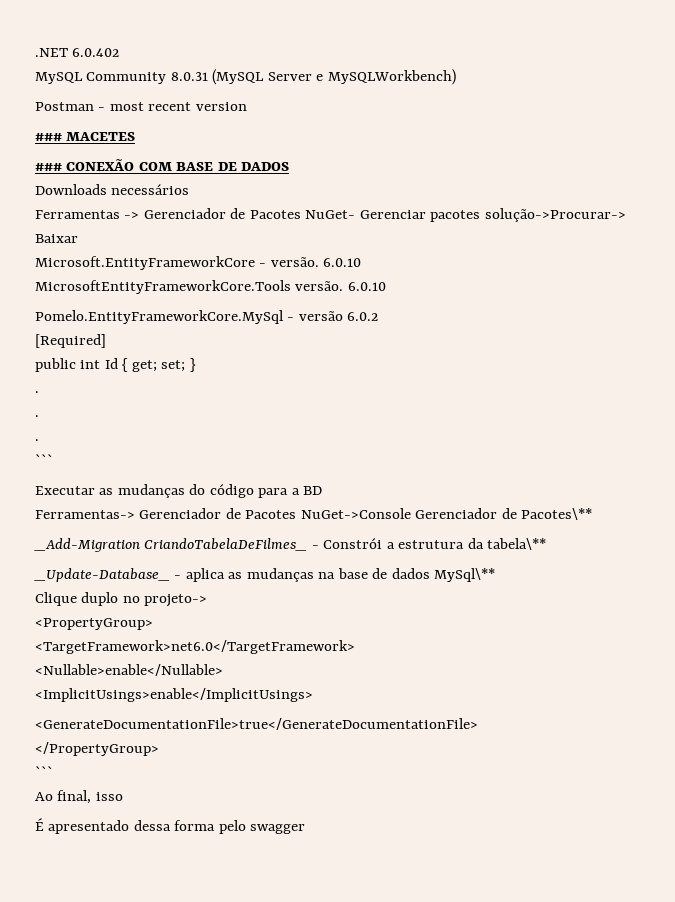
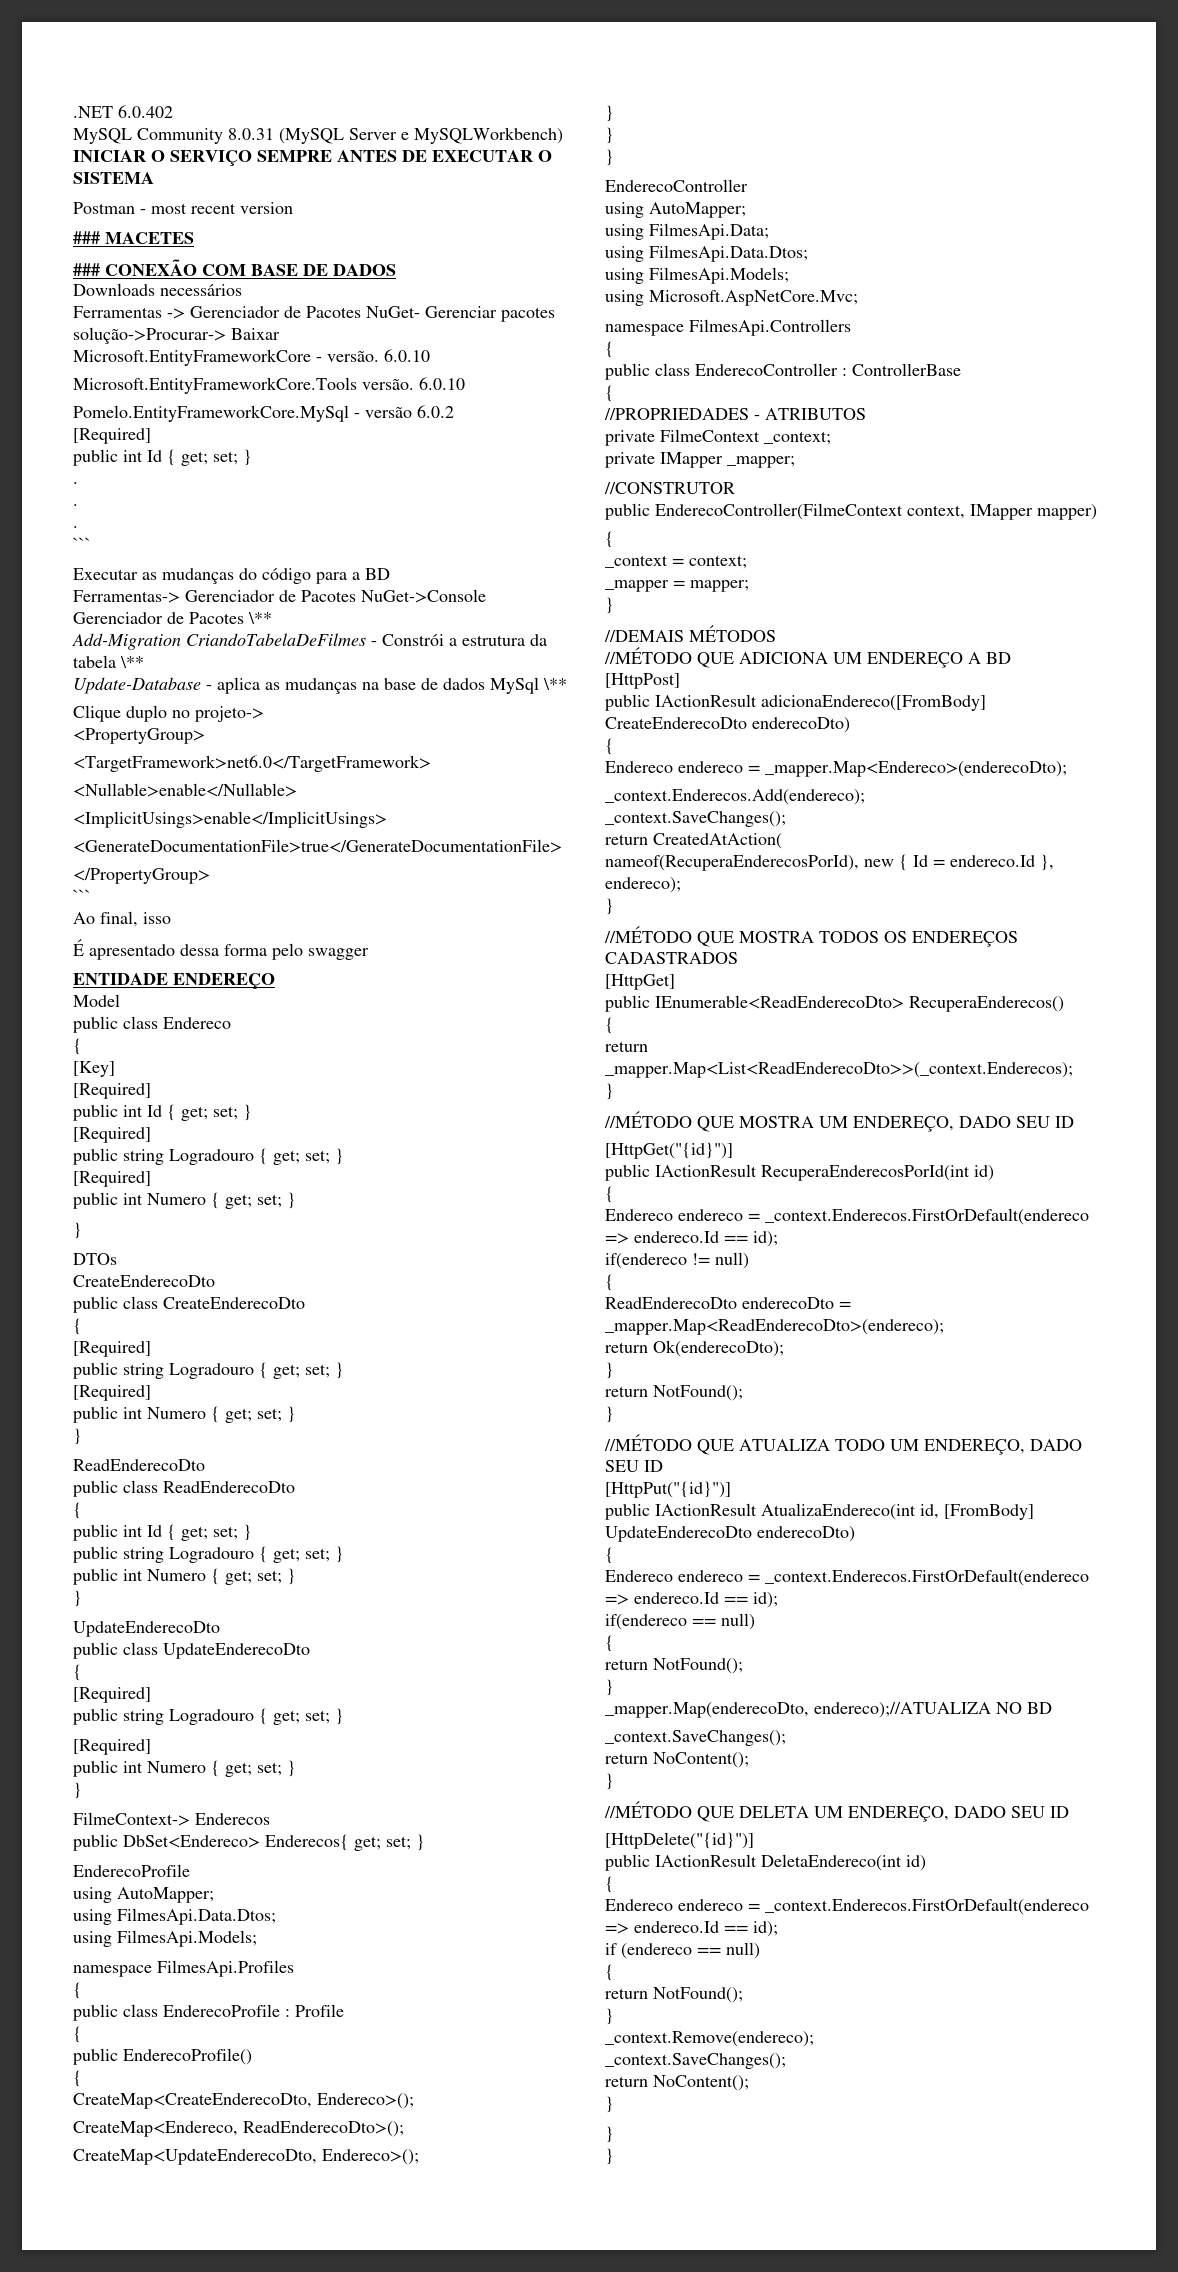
- MySQL Community 8.0.31 (MySQL Server e MySQLWorkbench)
+ MySQL Community 8.0.31 (MySQL Server e MySQLWorkbench) INICIAR O SERVIÇO SEMPRE ANTES DE EXECUTAR O SISTEMA
- MicrosoftEntityFrameworkCore.Tools versão.
+ Microsoft.EntityFrameworkCore.Tools versão.
- Ferramentas-> Gerenciador de Pacotes NuGet->Console Gerenciador de Pacotes\**
- _Add-Migration CriandoTabelaDeFilmes_ - Constrói a estrutura da tabela\**
- _Update-Database_ - aplica as mudanças na base de dados MySql\**
+ Ferramentas-> Gerenciador de Pacotes NuGet->Console Gerenciador de Pacotes \**
+ Add-Migration CriandoTabelaDeFilmes - Constrói a estrutura da tabela \**
+ Update-Database - aplica as mudanças na base de dados MySql \**
+ ENTIDADE ENDEREÇO
+ Model
+ public class Endereco
+ {
+ [Key]
+ [Required]
+ public int Id { get; set; }
+ [Required]
+ public string Logradouro { get; set; }
+ [Required]
+ public int Numero { get; set; }
+ }
+ DTOs
+ CreateEnderecoDto
+ public class CreateEnderecoDto
+ {
+ [Required]
+ public string Logradouro { get; set; }
+ [Required]
+ public int Numero { get; set; }
+ }
+ ReadEnderecoDto
+ public class ReadEnderecoDto
+ {
+ public int Id { get; set; }
+ public string Logradouro { get; set; }
+ public int Numero { get; set; }
+ }
+ UpdateEnderecoDto
+ public class UpdateEnderecoDto
+ {
+ [Required]
+ public string Logradouro { get; set; }
+ [Required]
+ public int Numero { get; set; }
+ }
+ FilmeContext-> Enderecos
+ public DbSet<Endereco> Enderecos{ get; set; }
+ EnderecoProfile
+ using AutoMapper;
+ using FilmesApi.Data.Dtos;
+ using FilmesApi.Models;
+ namespace FilmesApi.Profiles
+ {
+ public class EnderecoProfile : Profile
+ {
+ public EnderecoProfile()
+ {
+ CreateMap<CreateEnderecoDto, Endereco>();
+ CreateMap<Endereco, ReadEnderecoDto>();
+ CreateMap<UpdateEnderecoDto, Endereco>();
+ }
+ }
+ }
+ EnderecoController
+ using AutoMapper;
+ using FilmesApi.Data;
+ using FilmesApi.Data.Dtos;
+ using FilmesApi.Models;
+ using Microsoft.AspNetCore.Mvc;
+ namespace FilmesApi.Controllers
+ {
+ public class EnderecoController : ControllerBase
+ {
+ //PROPRIEDADES - ATRIBUTOS
+ private FilmeContext _context;
+ private IMapper _mapper;
+ //CONSTRUTOR
+ public EnderecoController(FilmeContext context, IMapper mapper)
+ {
+ _context = context;
+ _mapper = mapper;
+ }
+ //DEMAIS MÉTODOS
+ //MÉTODO QUE ADICIONA UM ENDEREÇO A BD
+ [HttpPost]
+ public IActionResult adicionaEndereco([FromBody] CreateEnderecoDto enderecoDto)
+ {
+ Endereco endereco = _mapper.Map<Endereco>(enderecoDto);
+ _context.Enderecos.Add(endereco);
+ _context.SaveChanges();
+ return CreatedAtAction(
+ nameof(RecuperaEnderecosPorId), new { Id = endereco.Id }, endereco);
+ }
+ //MÉTODO QUE MOSTRA TODOS OS ENDEREÇOS CADASTRADOS
+ [HttpGet]
+ public IEnumerable<ReadEnderecoDto> RecuperaEnderecos()
+ {
+ return _mapper.Map<List<ReadEnderecoDto>>(_context.Enderecos);
+ }
+ //MÉTODO QUE MOSTRA UM ENDEREÇO, DADO SEU ID
+ [HttpGet("{id}")]
+ public IActionResult RecuperaEnderecosPorId(int id)
+ {
+ Endereco endereco = _context.Enderecos.FirstOrDefault(endereco => endereco.Id == id);
+ if(endereco != null)
+ {
+ ReadEnderecoDto enderecoDto = _mapper.Map<ReadEnderecoDto>(endereco);
+ return Ok(enderecoDto);
+ }
+ return NotFound();
+ }
+ //MÉTODO QUE ATUALIZA TODO UM ENDEREÇO, DADO SEU ID
+ [HttpPut("{id}")]
+ public IActionResult AtualizaEndereco(int id, [FromBody] UpdateEnderecoDto enderecoDto)
+ {
+ Endereco endereco = _context.Enderecos.FirstOrDefault(endereco => endereco.Id == id);
+ if(endereco == null)
+ {
+ return NotFound();
+ }
+ _mapper.Map(enderecoDto, endereco);//ATUALIZA NO BD
+ _context.SaveChanges();
+ return NoContent();
+ }
+ //MÉTODO QUE DELETA UM ENDEREÇO, DADO SEU ID
+ [HttpDelete("{id}")]
+ public IActionResult DeletaEndereco(int id)
+ {
+ Endereco endereco = _context.Enderecos.FirstOrDefault(endereco => endereco.Id == id);
+ if (endereco == null)
+ {
+ return NotFound();
+ }
+ _context.Remove(endereco);
+ _context.SaveChanges();
+ return NoContent();
+ }
+ }
+ }

